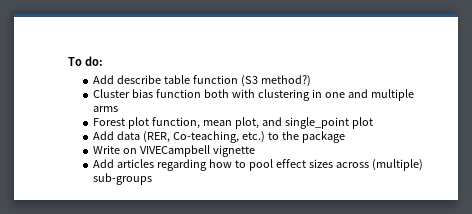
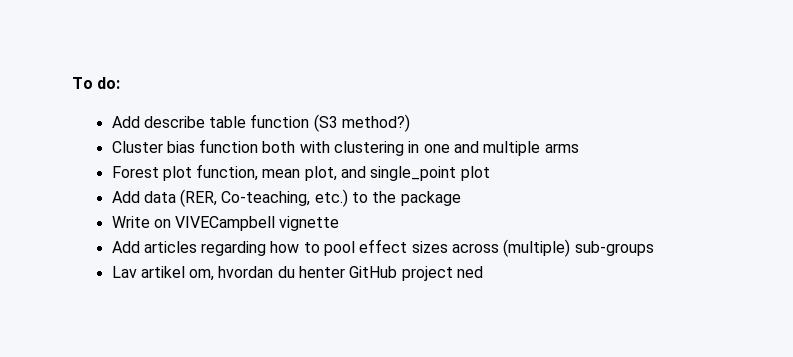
+ Lav artikel om, hvordan du henter GitHub project ned

